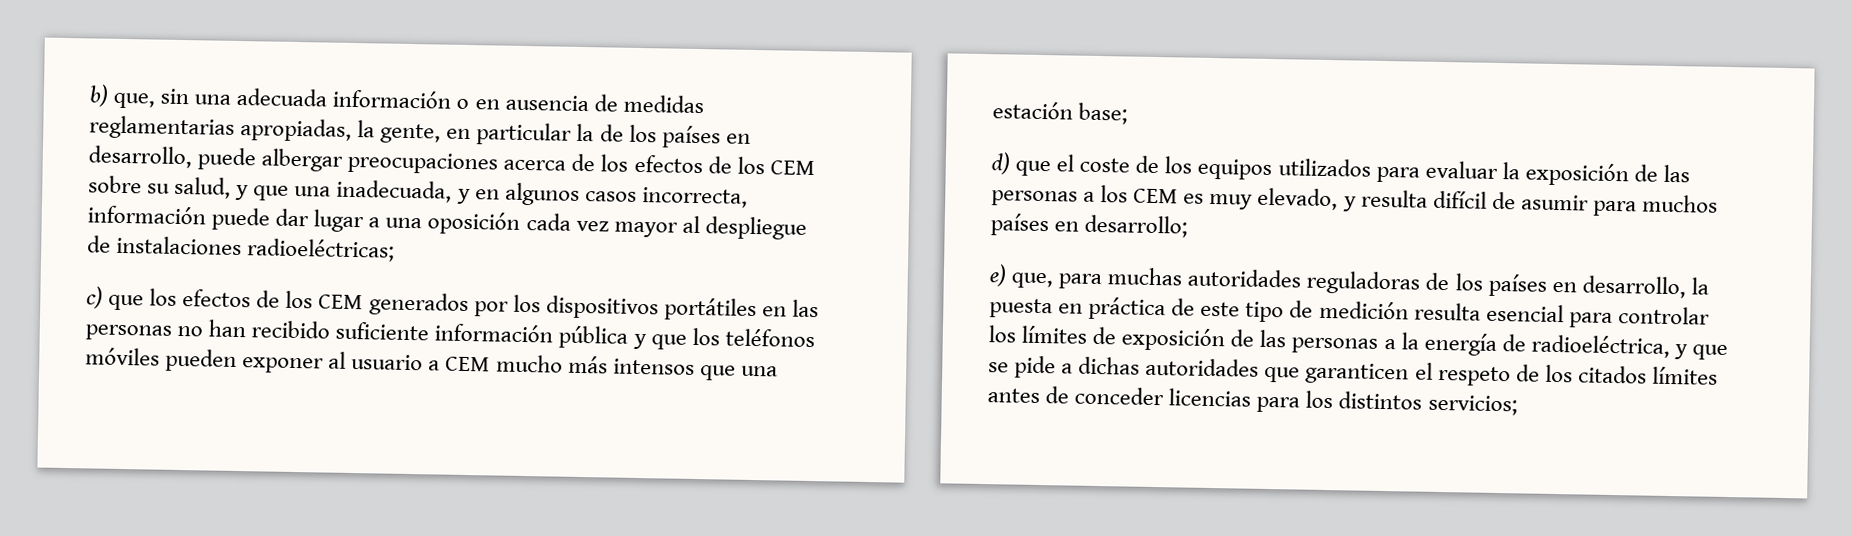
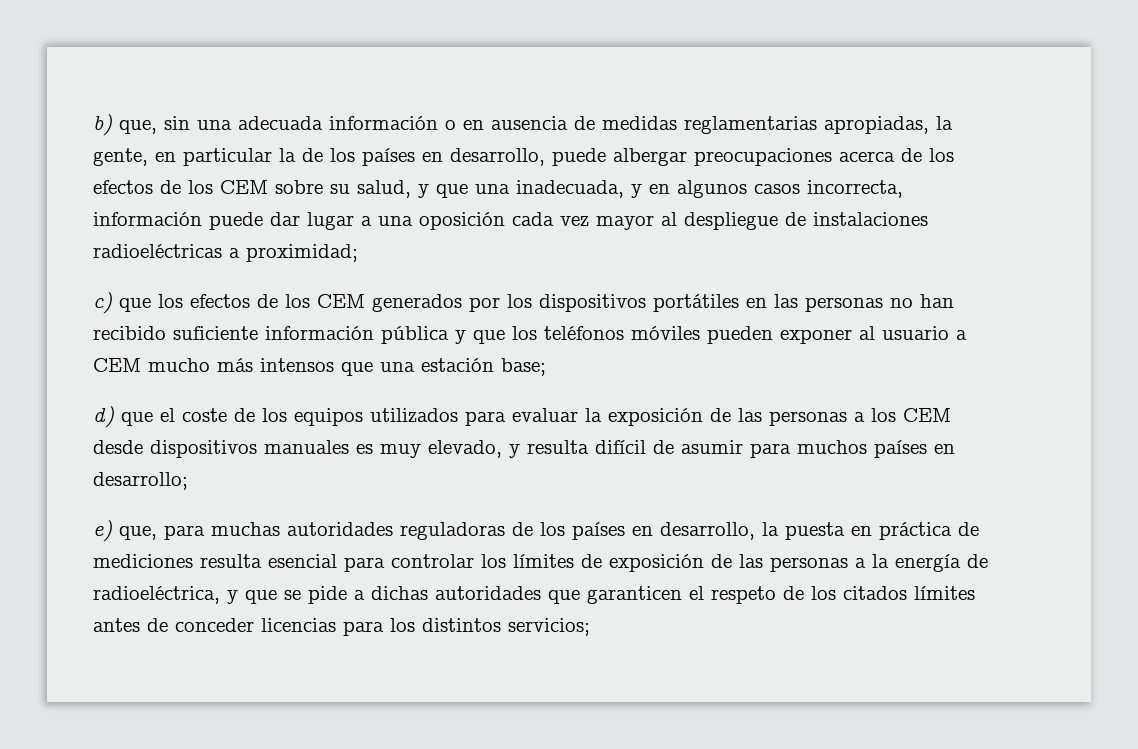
- b) que, sin una adecuada información o en ausencia de medidas reglamentarias apropiadas, la gente, en particular la de los países en desarrollo, puede albergar preocupaciones acerca de los efectos de los CEM sobre su salud, y que una inadecuada, y en algunos casos incorrecta, información puede dar lugar a una oposición cada vez mayor al despliegue de instalaciones radioeléctricas;
+ b) que, sin una adecuada información o en ausencia de medidas reglamentarias apropiadas, la gente, en particular la de los países en desarrollo, puede albergar preocupaciones acerca de los efectos de los CEM sobre su salud, y que una inadecuada, y en algunos casos incorrecta, información puede dar lugar a una oposición cada vez mayor al despliegue de instalaciones radioeléctricas a proximidad;
- d) que el coste de los equipos utilizados para evaluar la exposición de las personas a los CEM es muy elevado, y resulta difícil de asumir para muchos países en desarrollo;
+ d) que el coste de los equipos utilizados para evaluar la exposición de las personas a los CEM desde dispositivos manuales es muy elevado, y resulta difícil de asumir para muchos países en desarrollo;
- e) que, para muchas autoridades reguladoras de los países en desarrollo, la puesta en práctica de este tipo de medición resulta esencial para controlar los límites de exposición de las personas a la energía de radioeléctrica, y que se pide a dichas autoridades que garanticen el respeto de los citados límites antes de conceder licencias para los distintos servicios;
+ e) que, para muchas autoridades reguladoras de los países en desarrollo, la puesta en práctica de mediciones resulta esencial para controlar los límites de exposición de las personas a la energía de radioeléctrica, y que se pide a dichas autoridades que garanticen el respeto de los citados límites antes de conceder licencias para los distintos servicios;

